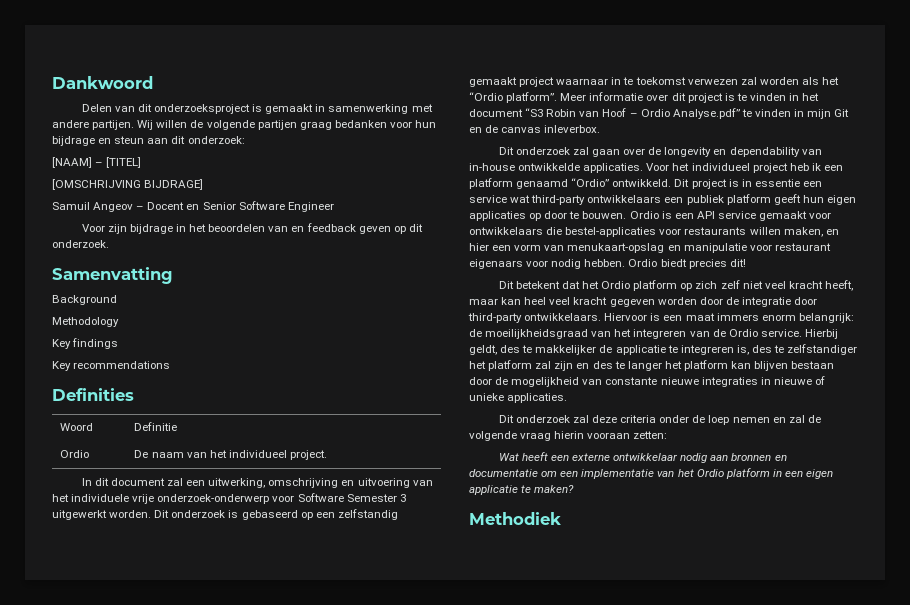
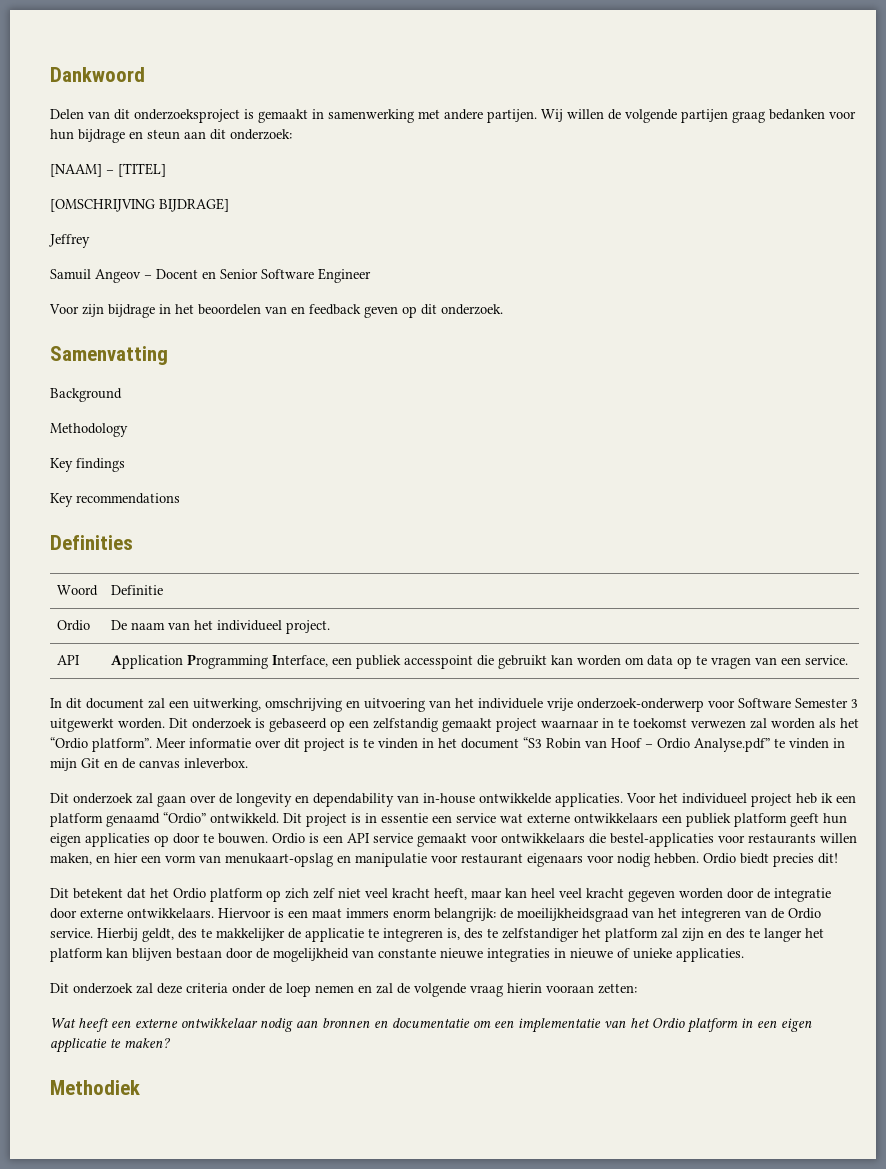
+ Jeffrey
+ API | Application Programming Interface, een publiek accesspoint die gebruikt kan worden om data op te vragen van een service.
- Dit project is in essentie een service wat third-party ontwikkelaars een publiek platform geeft hun eigen applicaties op door te bouwen.
+ Dit project is in essentie een service wat externe ontwikkelaars een publiek platform geeft hun eigen applicaties op door te bouwen.
- Dit betekent dat het Ordio platform op zich zelf niet veel kracht heeft, maar kan heel veel kracht gegeven worden door de integratie door third-party ontwikkelaars.
+ Dit betekent dat het Ordio platform op zich zelf niet veel kracht heeft, maar kan heel veel kracht gegeven worden door de integratie door externe ontwikkelaars.

